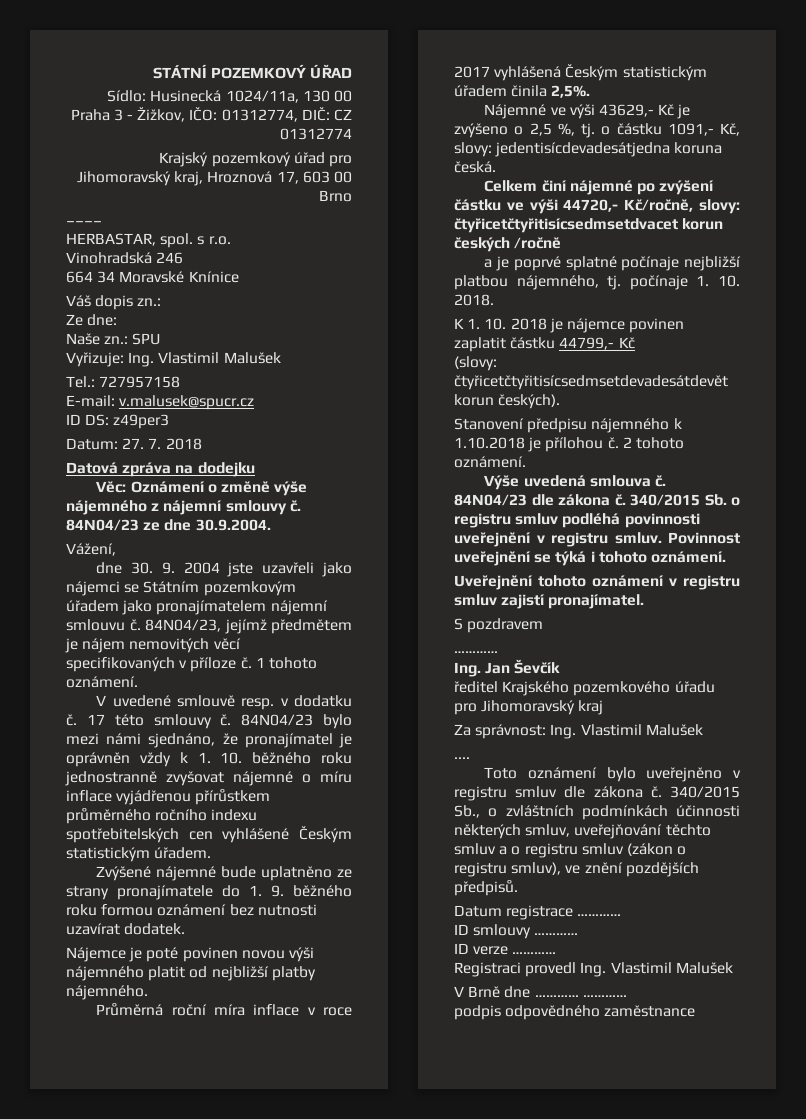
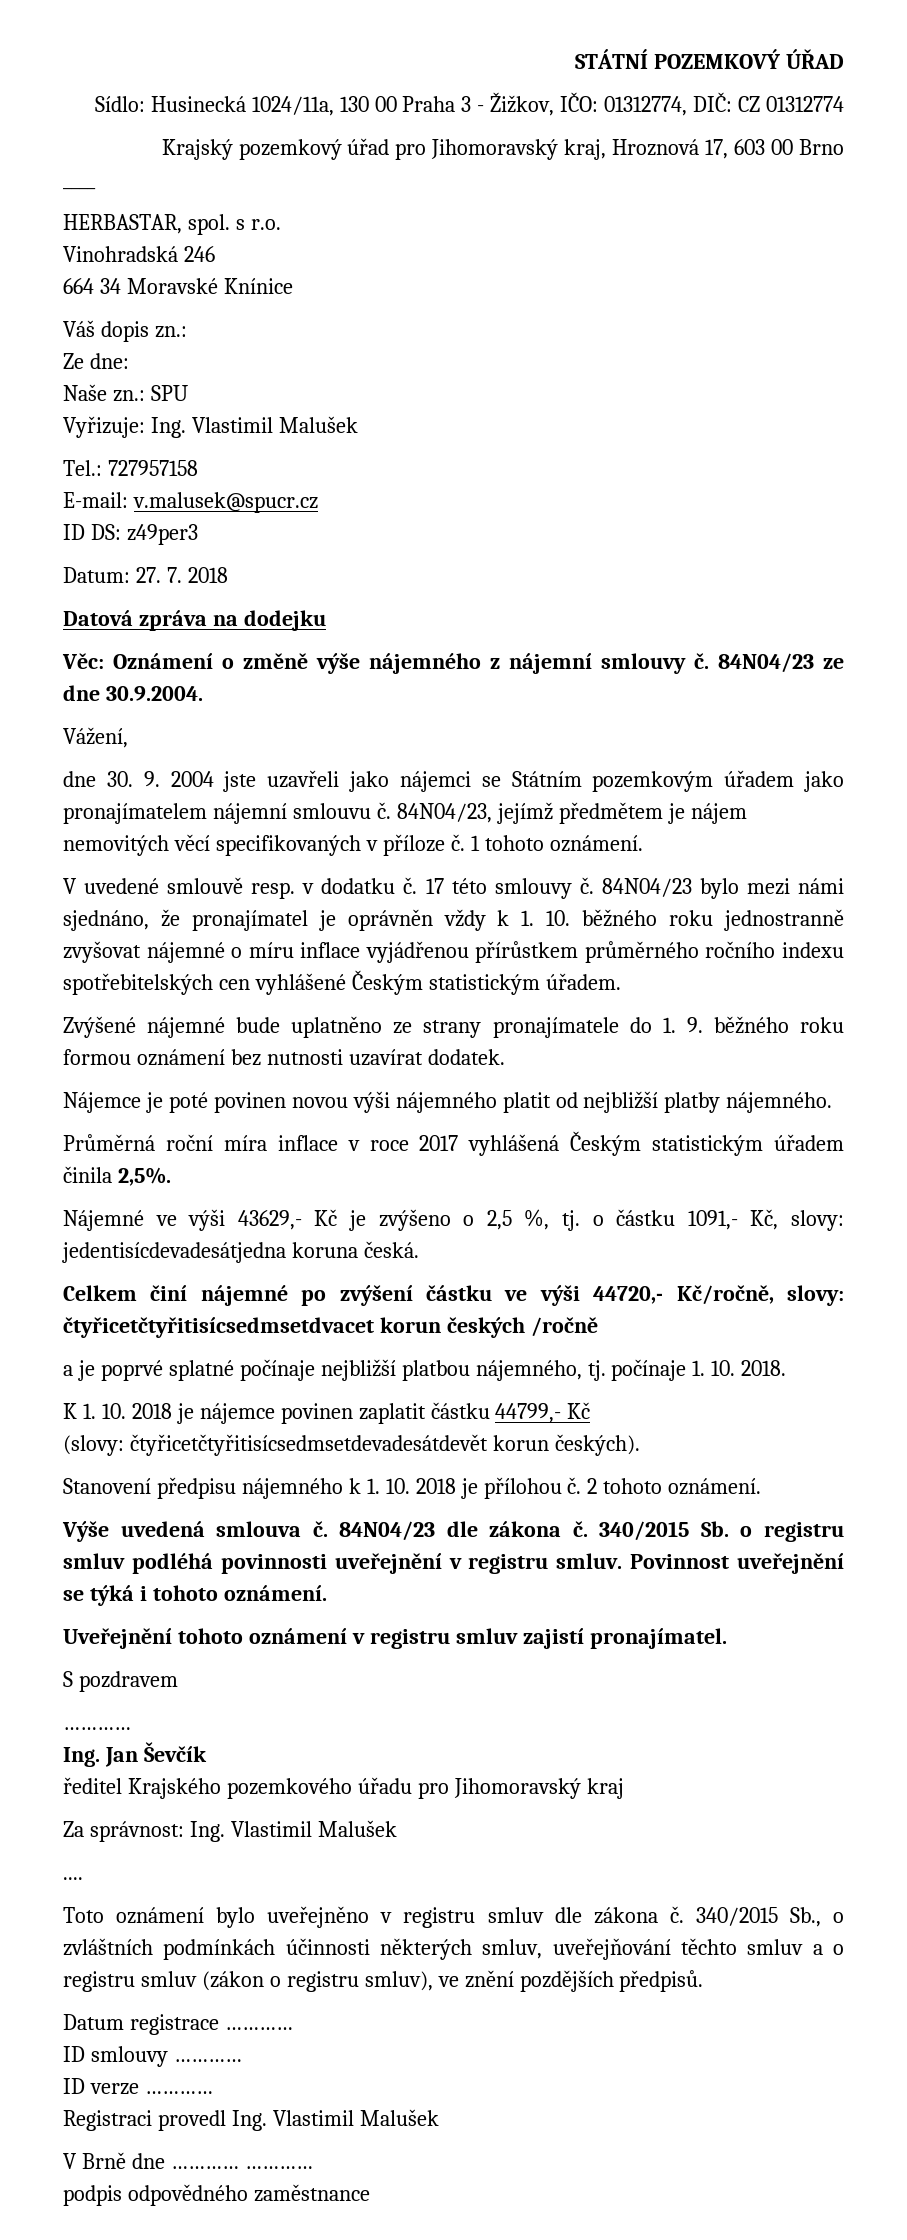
- Stanovení předpisu nájemného k 1.10.2018 je přílohou č.
+ Stanovení předpisu nájemného k 1. 10. 2018 je přílohou č.

